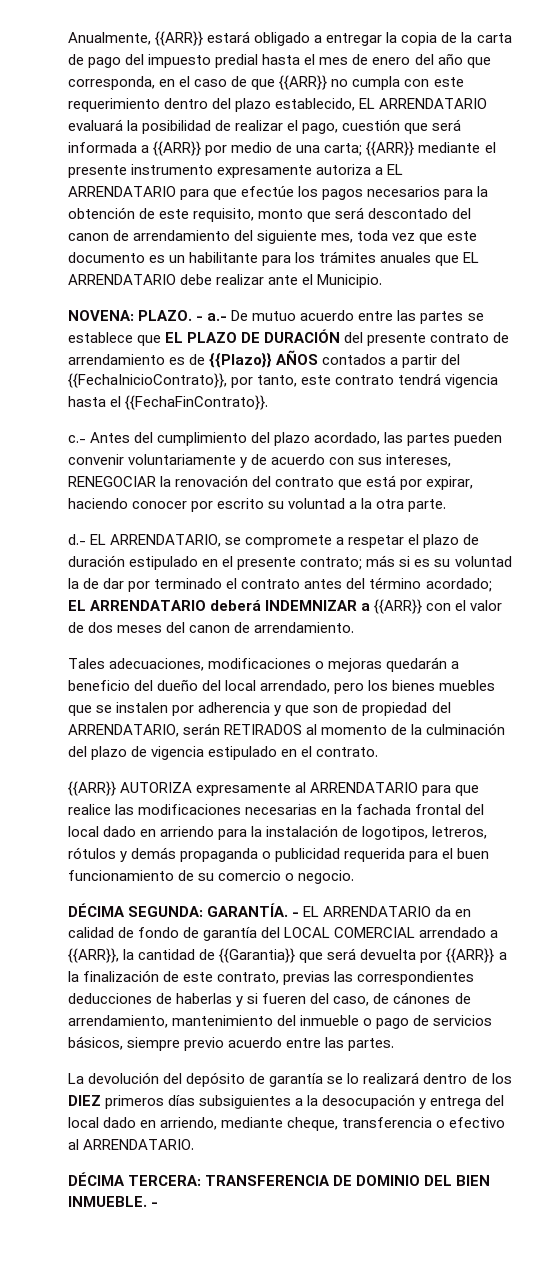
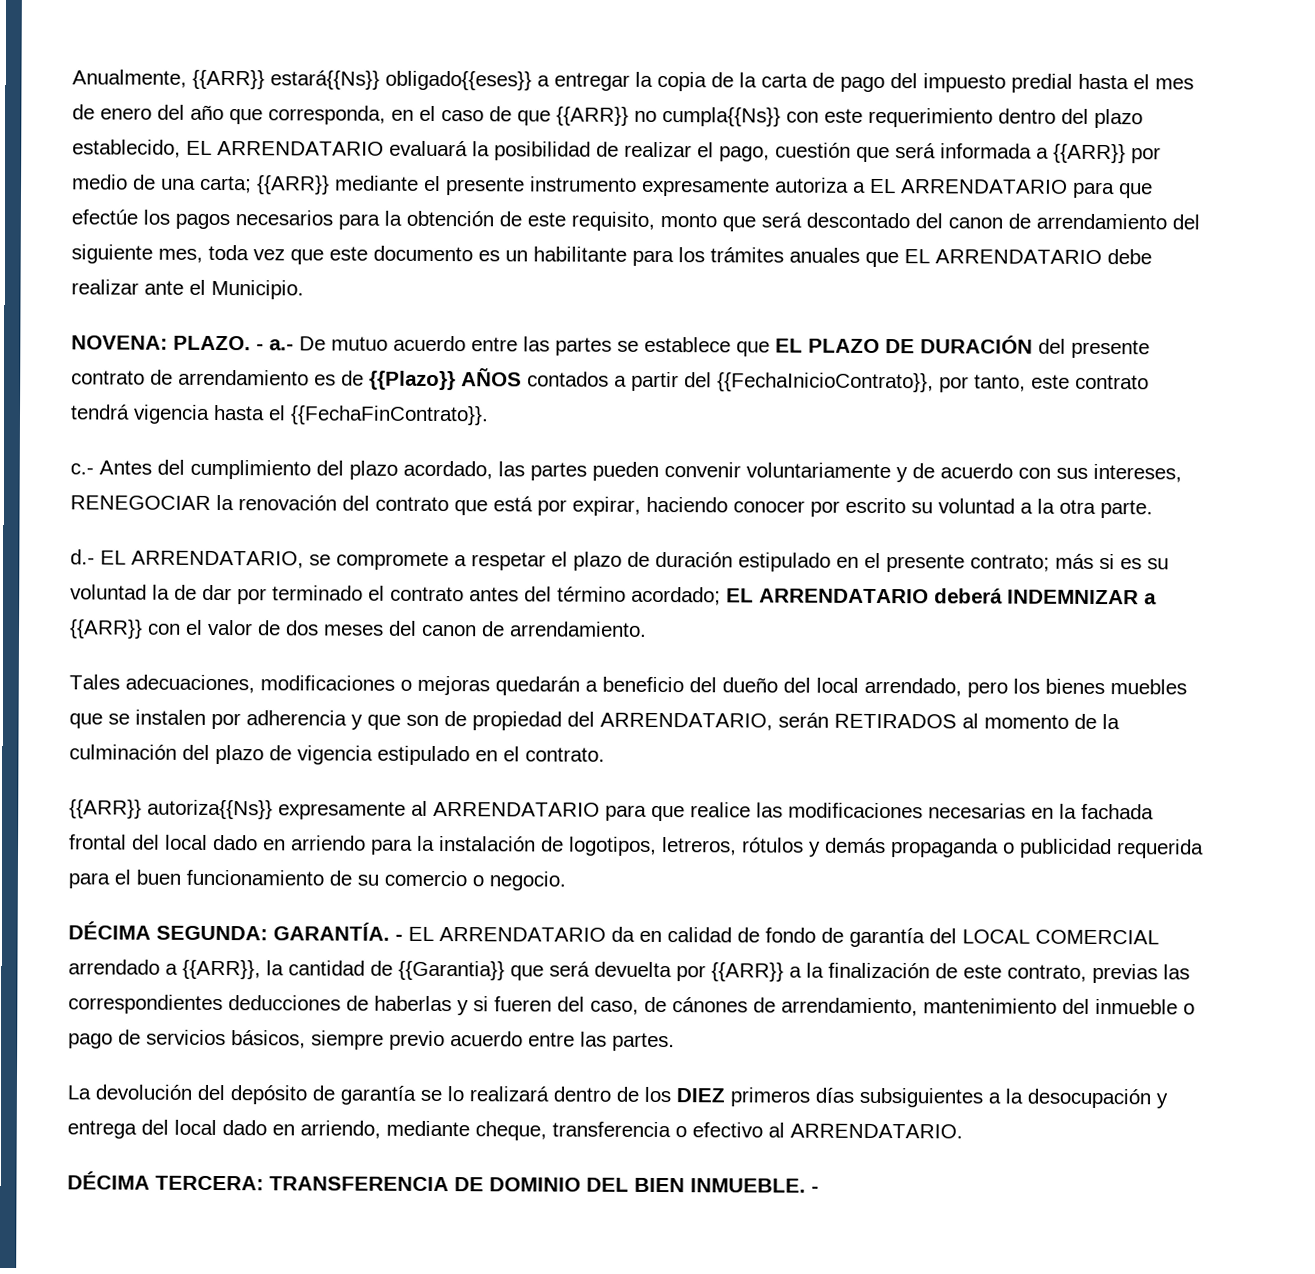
- Anualmente, {{ARR}} estará obligado a entregar la copia de la carta de pago del impuesto predial hasta el mes de enero del año que corresponda, en el caso de que {{ARR}} no cumpla con este requerimiento dentro del plazo establecido, EL ARRENDATARIO evaluará la posibilidad de realizar el pago, cuestión que será informada a {{ARR}} por medio de una carta;
+ Anualmente, {{ARR}} estará{{Ns}} obligado{{eses}} a entregar la copia de la carta de pago del impuesto predial hasta el mes de enero del año que corresponda, en el caso de que {{ARR}} no cumpla{{Ns}} con este requerimiento dentro del plazo establecido, EL ARRENDATARIO evaluará la posibilidad de realizar el pago, cuestión que será informada a {{ARR}} por medio de una carta;
- {{ARR}} AUTORIZA expresamente al ARRENDATARIO para que realice las modificaciones necesarias en la fachada frontal del local dado en arriendo para la instalación de logotipos, letreros, rótulos y demás propaganda o publicidad requerida para el buen funcionamiento de su comercio o negocio.
+ {{ARR}} autoriza{{Ns}} expresamente al ARRENDATARIO para que realice las modificaciones necesarias en la fachada frontal del local dado en arriendo para la instalación de logotipos, letreros, rótulos y demás propaganda o publicidad requerida para el buen funcionamiento de su comercio o negocio.

